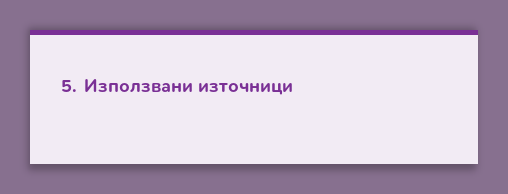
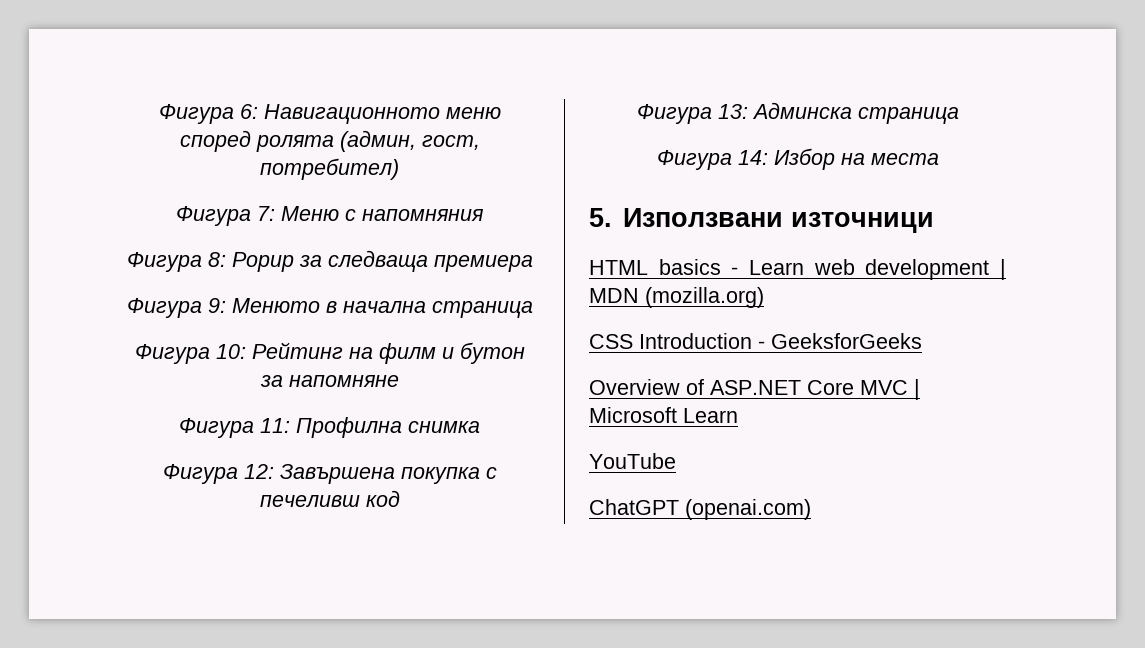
+ Фигура 6: Навигационното меню според ролята (админ, гост, потребител)
+ Фигура 7: Меню с напомняния
+ Фигура 8: Popup за следваща премиера
+ Фигура 9: Менюто в начална страница
+ Фигура 10: Рейтинг на филм и бутон за напомняне
+ Фигура 11: Профилна снимка
+ Фигура 12: Завършена покупка с печеливш код
+ Фигура 13: Админска страница
+ Фигура 14: Избор на места
  5. Използвани източници
+ HTML basics - Learn web development | MDN (mozilla.org)
+ CSS Introduction - GeeksforGeeks
+ Overview of ASP.NET Core MVC | Microsoft Learn
+ YouTube
+ ChatGPT (openai.com)

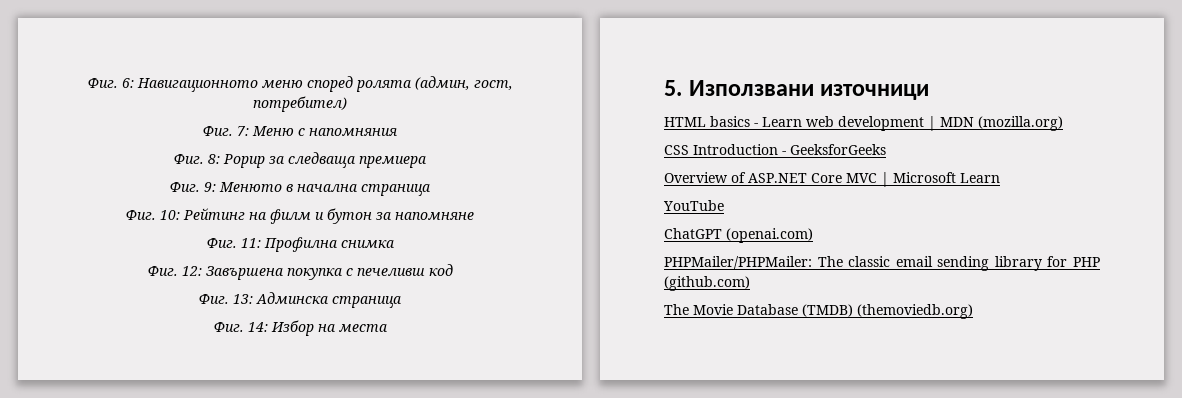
- Фигура 6: Навигационното меню според ролята (админ, гост, потребител)
+ Фиг. 6: Навигационното меню според ролята (админ, гост, потребител)
- Фигура 7: Меню с напомняния
+ Фиг. 7: Меню с напомняния
- Фигура 8: Popup за следваща премиера
+ Фиг. 8: Popup за следваща премиера
- Фигура 9: Менюто в начална страница
+ Фиг. 9: Менюто в начална страница
- Фигура 10: Рейтинг на филм и бутон за напомняне
+ Фиг. 10: Рейтинг на филм и бутон за напомняне
- Фигура 11: Профилна снимка
+ Фиг. 11: Профилна снимка
- Фигура 12: Завършена покупка с печеливш код
+ Фиг. 12: Завършена покупка с печеливш код
- Фигура 13: Админска страница
+ Фиг. 13: Админска страница
- Фигура 14: Избор на места
+ Фиг. 14: Избор на места
+ PHPMailer/PHPMailer: The classic email sending library for PHP (github.com)
+ The Movie Database (TMDB) (themoviedb.org)

